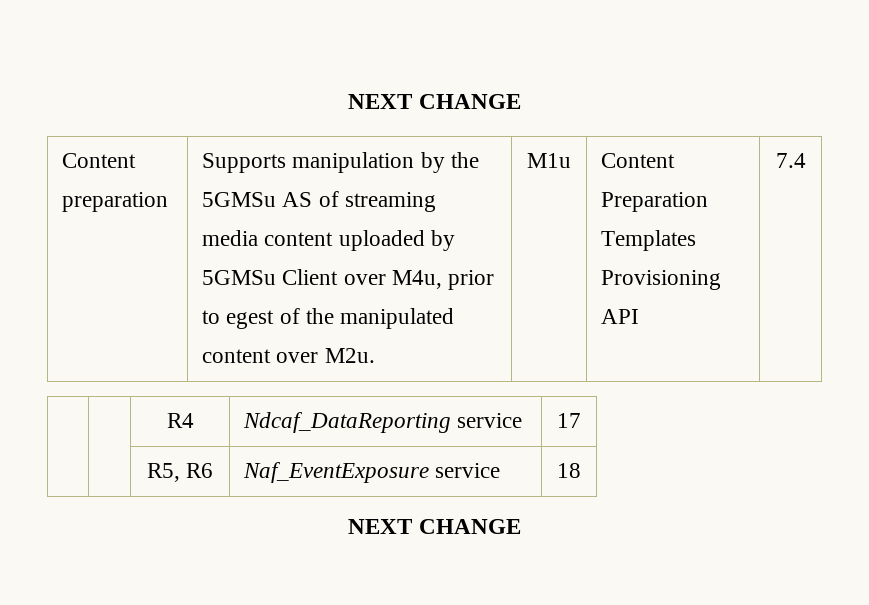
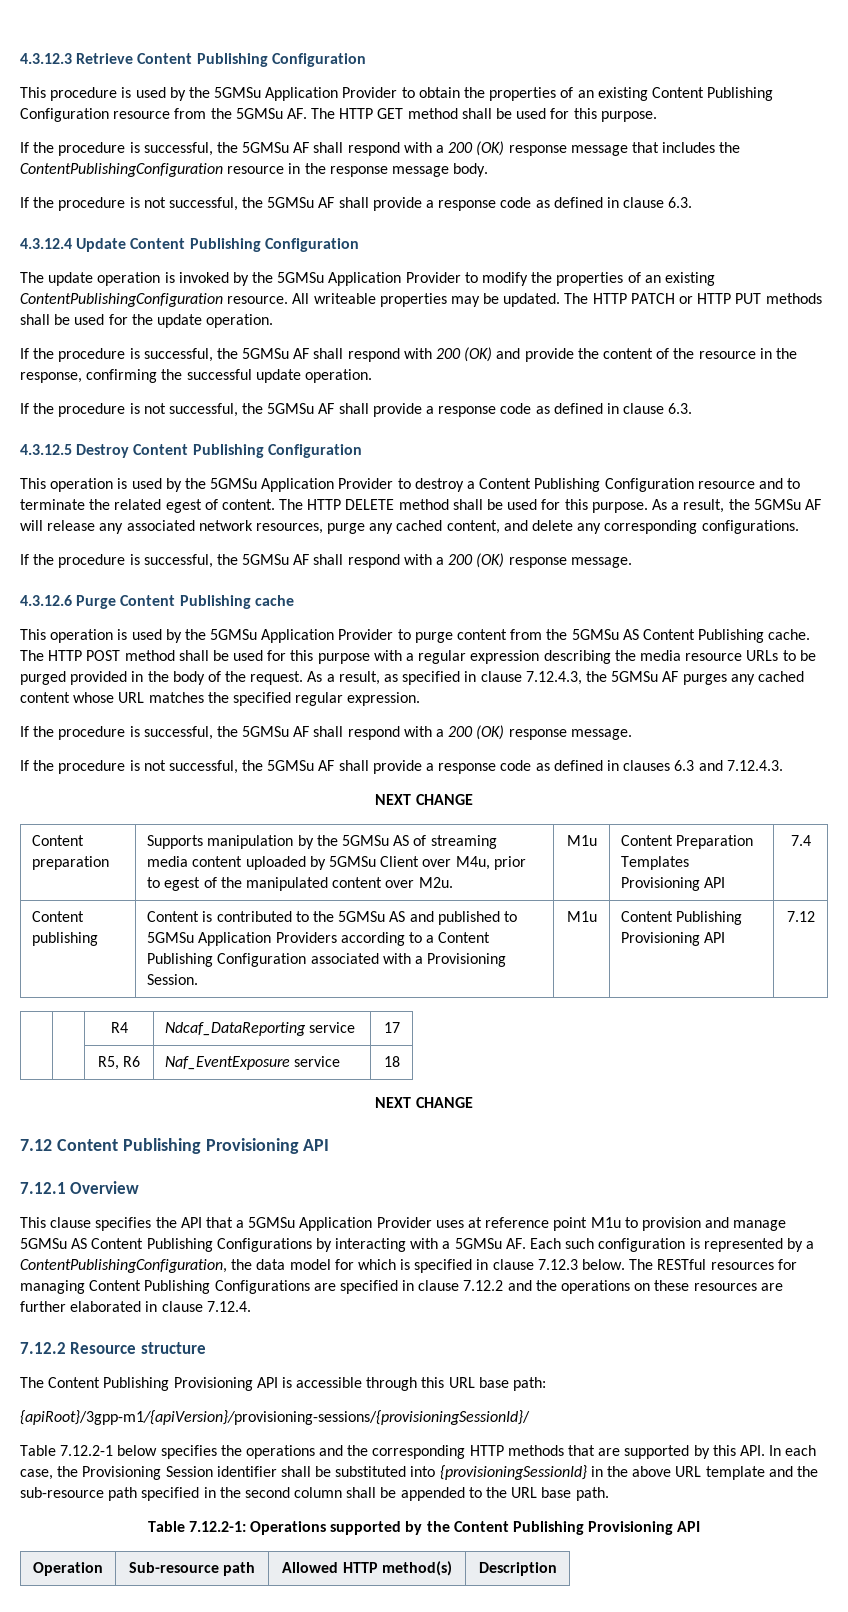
+ 4.3.12.3 Retrieve Content Publishing Configuration
+ This procedure is used by the 5GMSu Application Provider to obtain the properties of an existing Content Publishing Configuration resource from the 5GMSu AF. The HTTP GET method shall be used for this purpose.
+ If the procedure is successful, the 5GMSu AF shall respond with a 200 (OK) response message that includes the ContentPublishingConfiguration resource in the response message body.
+ If the procedure is not successful, the 5GMSu AF shall provide a response code as defined in clause 6.3.
+ 4.3.12.4 Update Content Publishing Configuration
+ The update operation is invoked by the 5GMSu Application Provider to modify the properties of an existing ContentPublishingConfiguration resource. All writeable properties may be updated. The HTTP PATCH or HTTP PUT methods shall be used for the update operation.
+ If the procedure is successful, the 5GMSu AF shall respond with 200 (OK) and provide the content of the resource in the response, confirming the successful update operation.
+ If the procedure is not successful, the 5GMSu AF shall provide a response code as defined in clause 6.3.
+ 4.3.12.5 Destroy Content Publishing Configuration
+ This operation is used by the 5GMSu Application Provider to destroy a Content Publishing Configuration resource and to terminate the related egest of content. The HTTP DELETE method shall be used for this purpose. As a result, the 5GMSu AF will release any associated network resources, purge any cached content, and delete any corresponding configurations.
+ If the procedure is successful, the 5GMSu AF shall respond with a 200 (OK) response message.
+ 4.3.12.6 Purge Content Publishing cache
+ This operation is used by the 5GMSu Application Provider to purge content from the 5GMSu AS Content Publishing cache. The HTTP POST method shall be used for this purpose with a regular expression describing the media resource URLs to be purged provided in the body of the request. As a result, as specified in clause 7.12.4.3, the 5GMSu AF purges any cached content whose URL matches the specified regular expression.
+ If the procedure is successful, the 5GMSu AF shall respond with a 200 (OK) response message.
+ If the procedure is not successful, the 5GMSu AF shall provide a response code as defined in clauses 6.3 and 7.12.4.3.
+ Content publishing | Content is contributed to the 5GMSu AS and published to 5GMSu Application Providers according to a Content Publishing Configuration associated with a Provisioning Session. | M1u | Content Publishing Provisioning API | 7.12
+ 7.12 Content Publishing Provisioning API
+ 7.12.1 Overview
+ This clause specifies the API that a 5GMSu Application Provider uses at reference point M1u to provision and manage 5GMSu AS Content Publishing Configurations by interacting with a 5GMSu AF. Each such configuration is represented by a ContentPublishingConfiguration, the data model for which is specified in clause 7.12.3 below. The RESTful resources for managing Content Publishing Configurations are specified in clause 7.12.2 and the operations on these resources are further elaborated in clause 7.12.4.
+ 7.12.2 Resource structure
+ The Content Publishing Provisioning API is accessible through this URL base path:
+ {apiRoot}/3gpp-m1/{apiVersion}/provisioning-sessions/{provisioningSessionId}/
+ Table 7.12.2-1 below specifies the operations and the corresponding HTTP methods that are supported by this API. In each case, the Provisioning Session identifier shall be substituted into {provisioningSessionId} in the above URL template and the sub-resource path specified in the second column shall be appended to the URL base path.
+ Table 7.12.2-1: Operations supported by the Content Publishing Provisioning API
+ Operation | Sub-resource path | Allowed HTTP method(s) | Description

